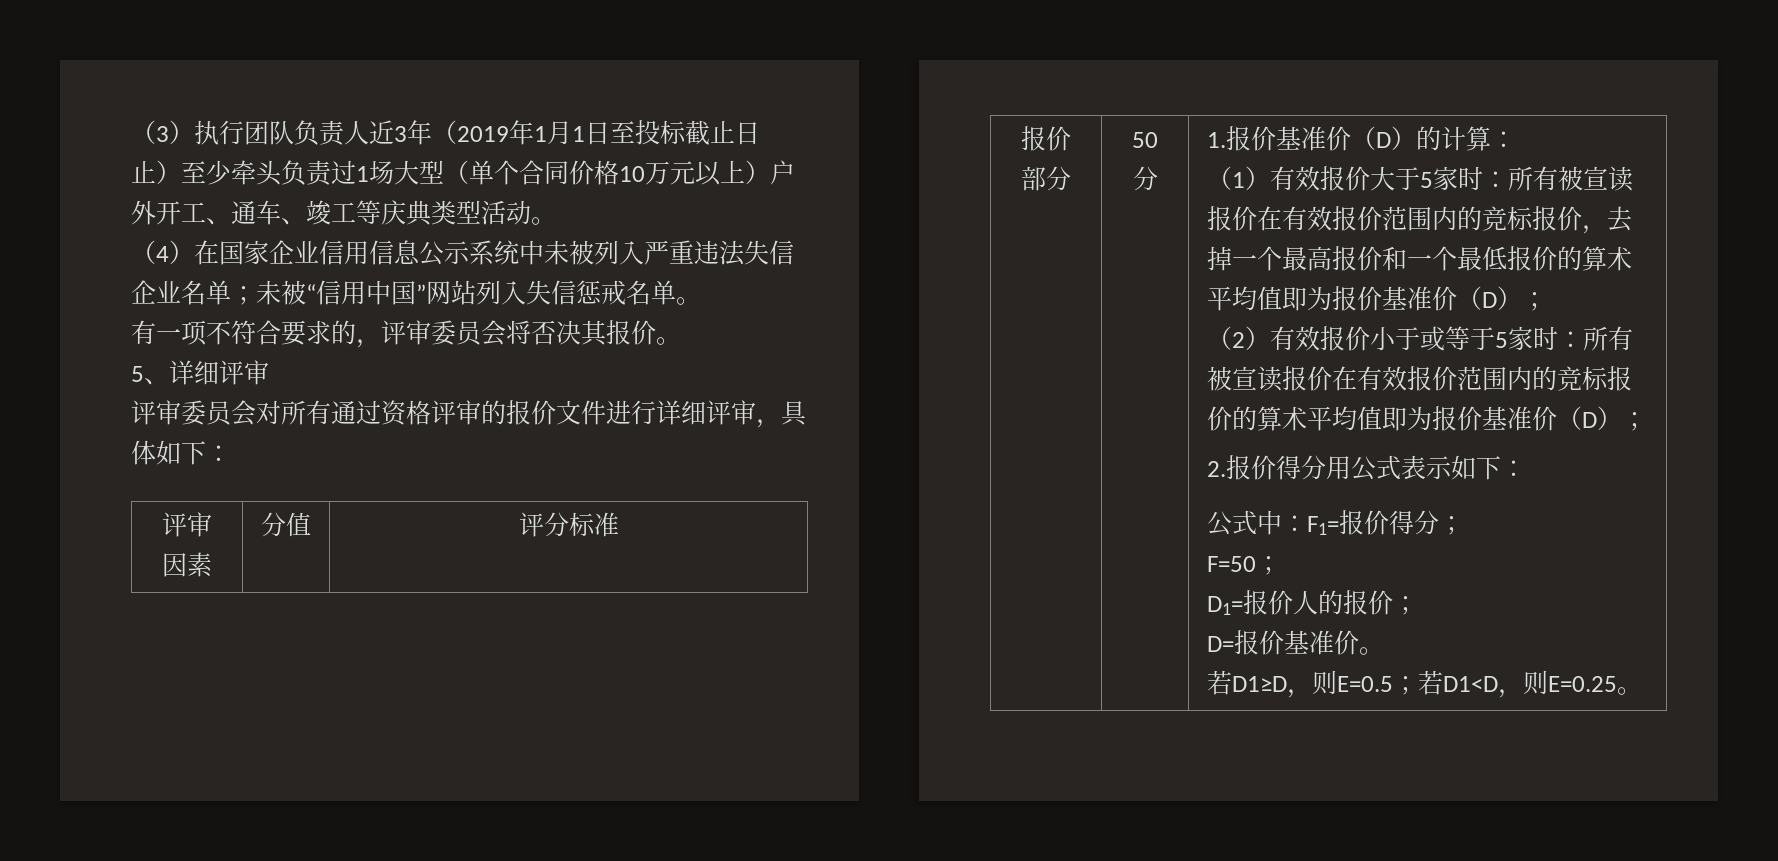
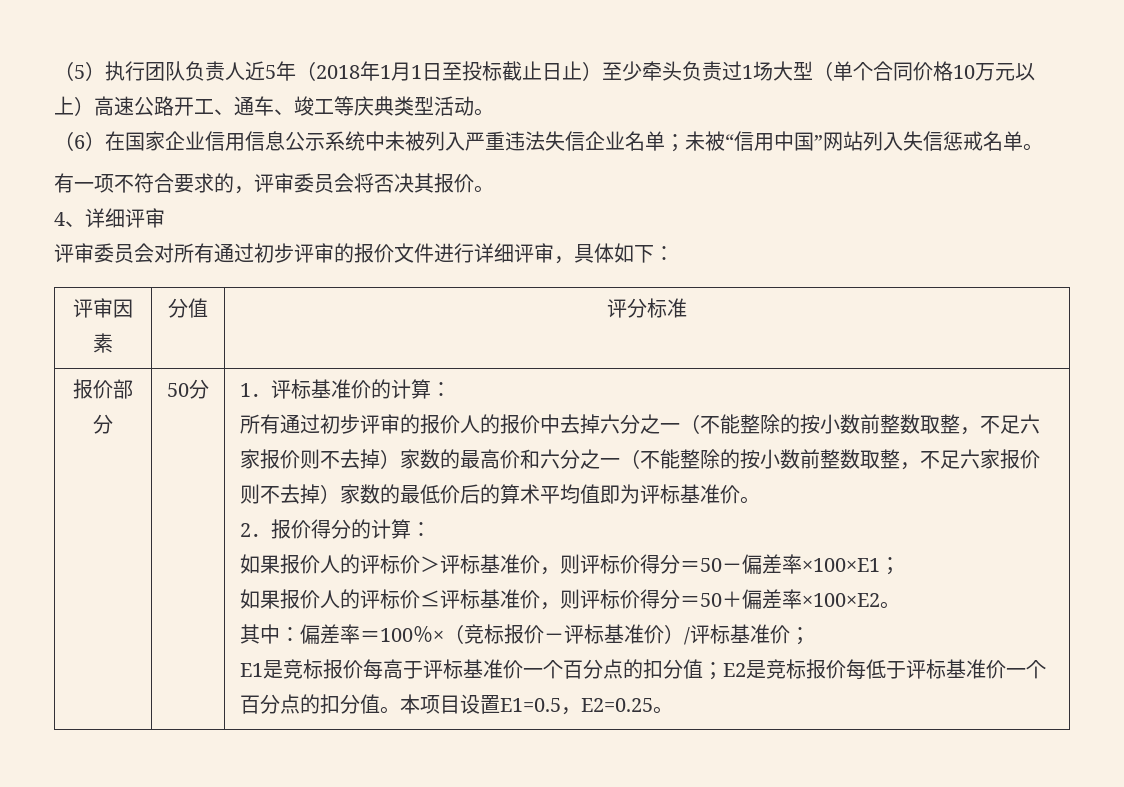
- （3）执行团队负责人近3年（2019年1月1日至投标截止日止）至少牵头负责过1场大型（单个合同价格10万元以上）户外开工、通车、竣工等庆典类型活动。
+ （5）执行团队负责人近5年（2018年1月1日至投标截止日止）至少牵头负责过1场大型（单个合同价格10万元以上）高速公路开工、通车、竣工等庆典类型活动。
- （4）在国家企业信用信息公示系统中未被列入严重违法失信企业名单；未被“信用中国”网站列入失信惩戒名单。
+ （6）在国家企业信用信息公示系统中未被列入严重违法失信企业名单；未被“信用中国”网站列入失信惩戒名单。
- 5、详细评审
+ 4、详细评审
- 评审委员会对所有通过资格评审的报价文件进行详细评审，具体如下：
+ 评审委员会对所有通过初步评审的报价文件进行详细评审，具体如下：
- 1.报价基准价（D）的计算：
- （1）有效报价大于5家时：所有被宣读报价在有效报价范围内的竞标报价，去掉一个最高报价和一个最低报价的算术平均值即为报价基准价（D）；
- （2）有效报价小于或等于5家时：所有被宣读报价在有效报价范围内的竞标报价的算术平均值即为报价基准价（D）；
- 2.报价得分用公式表示如下：
- 公式中：F1=报价得分；
- F=50；
- D1=报价人的报价；
- D=报价基准价。
- 若D1≥D，则E=0.5；若D1<D，则E=0.25。
+ 1．评标基准价的计算：
+ 所有通过初步评审的报价人的报价中去掉六分之一（不能整除的按小数前整数取整，不足六家报价则不去掉）家数的最高价和六分之一（不能整除的按小数前整数取整，不足六家报价则不去掉）家数的最低价后的算术平均值即为评标基准价。
+ 2．报价得分的计算：
+ 如果报价人的评标价＞评标基准价，则评标价得分＝50－偏差率×100×E1；
+ 如果报价人的评标价≤评标基准价，则评标价得分＝50＋偏差率×100×E2。
+ 其中：偏差率＝100％×（竞标报价－评标基准价）/评标基准价；
+ E1是竞标报价每高于评标基准价一个百分点的扣分值；E2是竞标报价每低于评标基准价一个百分点的扣分值。本项目设置E1=0.5，E2=0.25。

